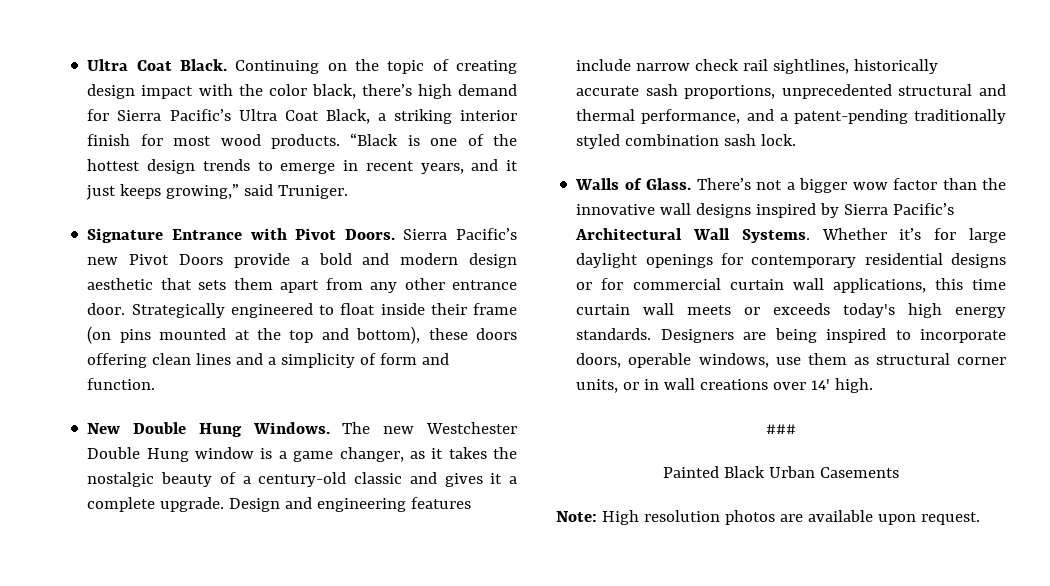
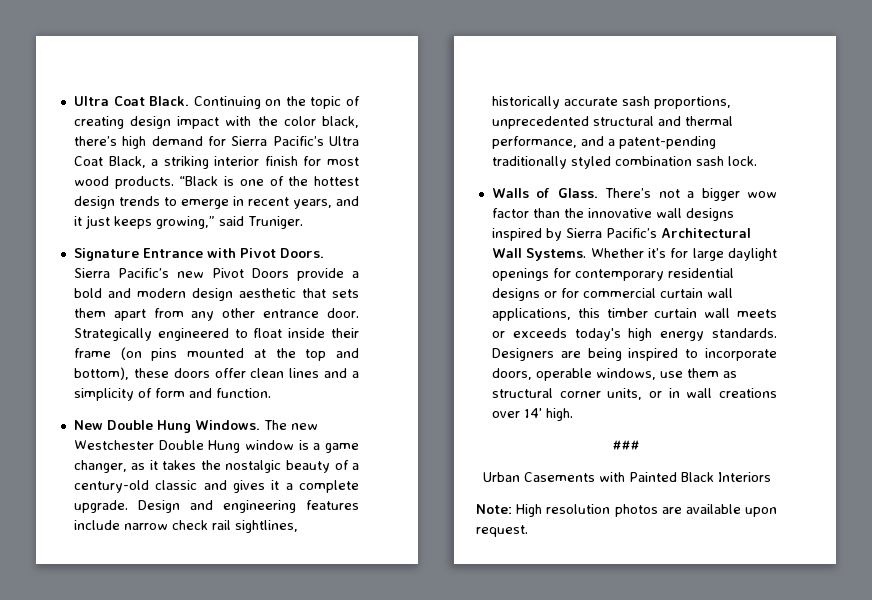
- Strategically engineered to float inside their frame (on pins mounted at the top and bottom), these doors offering clean lines and a simplicity of form and function.
+ Strategically engineered to float inside their frame (on pins mounted at the top and bottom), these doors offer clean lines and a simplicity of form and function.
- Whether it’s for large daylight openings for contemporary residential designs or for commercial curtain wall applications, this time curtain wall meets or exceeds today's high energy standards.
+ Whether it’s for large daylight openings for contemporary residential designs or for commercial curtain wall applications, this timber curtain wall meets or exceeds today's high energy standards.
- Painted Black Urban Casements
+ Urban Casements with Painted Black Interiors

